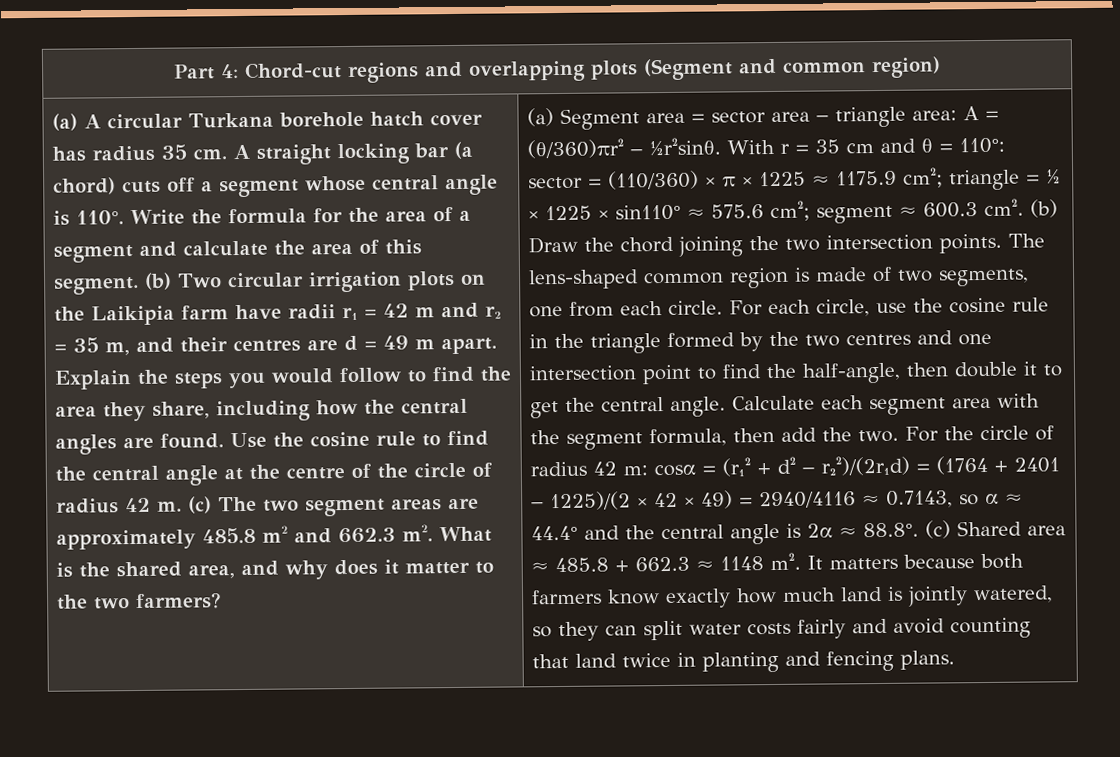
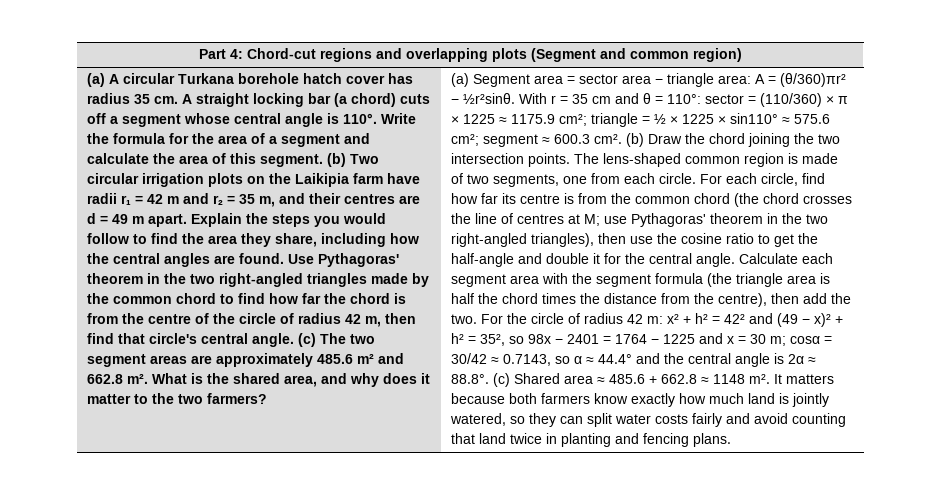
- Use the cosine rule to find the central angle at the centre of the circle of radius 42 m.
+ Use Pythagoras' theorem in the two right-angled triangles made by the common chord to find how far the chord is from the centre of the circle of radius 42 m, then find that circle's central angle.
- (c) The two segment areas are approximately 485.8 m² and 662.3 m².
+ (c) The two segment areas are approximately 485.6 m² and 662.8 m².
- For each circle, use the cosine rule in the triangle formed by the two centres and one intersection point to find the half-angle, then double it to get the central angle.
+ For each circle, find how far its centre is from the common chord (the chord crosses the line of centres at M; use Pythagoras' theorem in the two right-angled triangles), then use the cosine ratio to get the half-angle and double it for the central angle.
- Calculate each segment area with the segment formula, then add the two.
+ Calculate each segment area with the segment formula (the triangle area is half the chord times the distance from the centre), then add the two.
- For the circle of radius 42 m: cosα = (r₁² + d² − r₂²)/(2r₁d) = (1764 + 2401 − 1225)/(2 × 42 × 49) = 2940/4116 ≈ 0.7143, so α ≈ 44.4° and the central angle is 2α ≈ 88.8°. (c) Shared area ≈ 485.8 + 662.3 ≈ 1148 m².
+ For the circle of radius 42 m: x² + h² = 42² and (49 − x)² + h² = 35², so 98x − 2401 = 1764 − 1225 and x = 30 m; cosα = 30/42 ≈ 0.7143, so α ≈ 44.4° and the central angle is 2α ≈ 88.8°. (c) Shared area ≈ 485.6 + 662.8 ≈ 1148 m².

